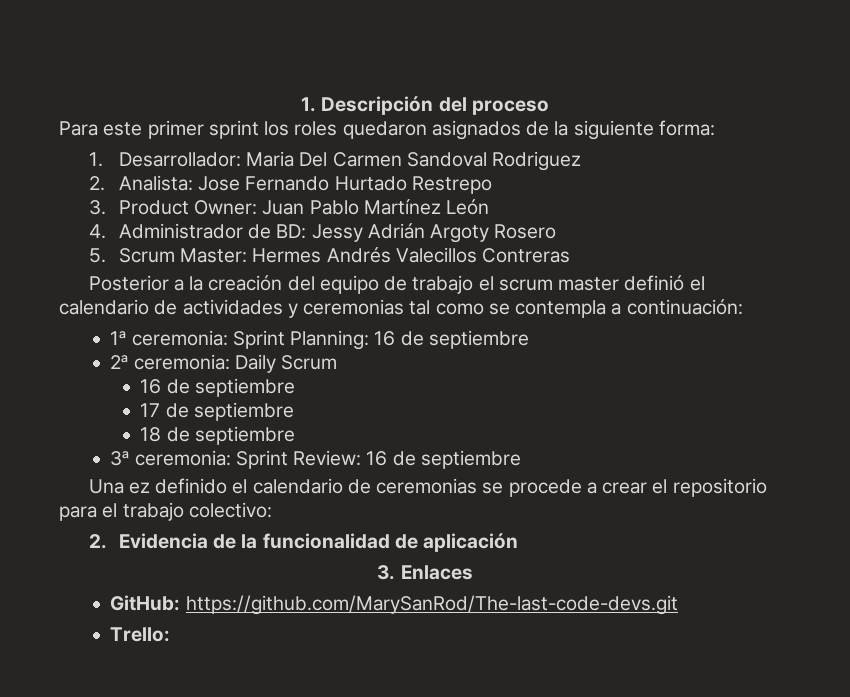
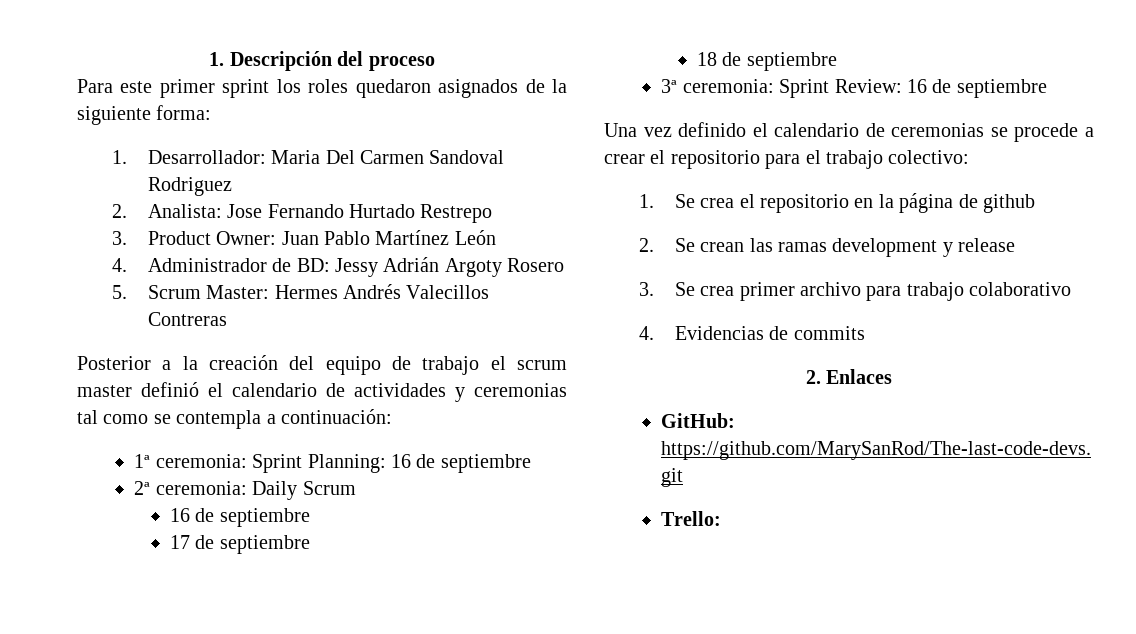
- Una ez definido el calendario de ceremonias se procede a crear el repositorio para el trabajo colectivo:
+ Una vez definido el calendario de ceremonias se procede a crear el repositorio para el trabajo colectivo:
- 2. Evidencia de la funcionalidad de aplicación
- 3. Enlaces
+ 1. Se crea el repositorio en la página de github
+ 2. Se crean las ramas development y release
+ 3. Se crea primer archivo para trabajo colaborativo
+ 4. Evidencias de commits
+ 2. Enlaces

